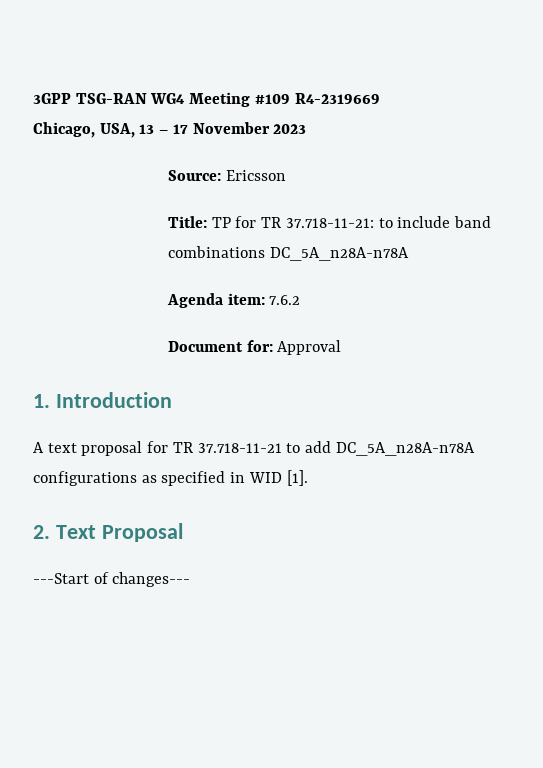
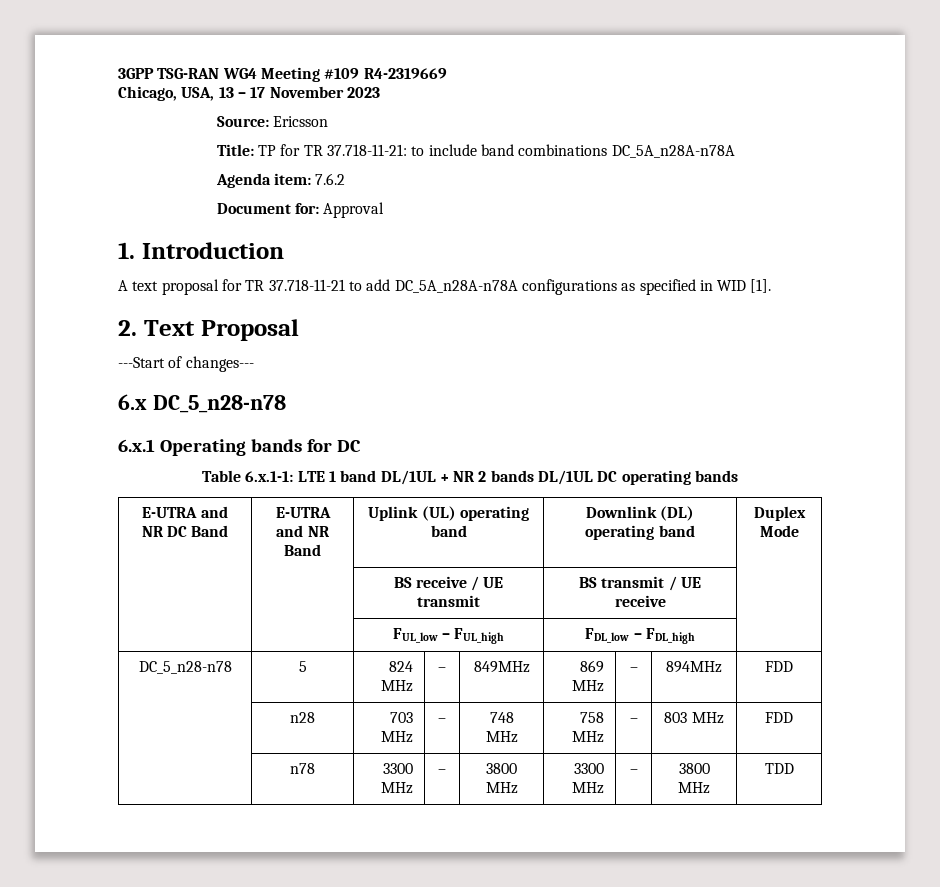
+ 6.x DC_5_n28-n78
+ 6.x.1 Operating bands for DC
+ Table 6.x.1-1: LTE 1 band DL/1UL + NR 2 bands DL/1UL DC operating bands
+ E-UTRA and NR DC Band | E-UTRA and NR Band | Uplink (UL) operating band | Downlink (DL) operating band | Duplex Mode
+ | | BS receive / UE transmit | BS transmit / UE receive |
+ | | FUL_low – FUL_high | FDL_low – FDL_high |
+ DC_5_n28-n78 | 5 | 824 MHz | – | 849MHz | 869 MHz | – | 894MHz | FDD
+ | n28 | 703 MHz | – | 748 MHz | 758 MHz | – | 803 MHz | FDD
+ | n78 | 3300 MHz | – | 3800 MHz | 3300 MHz | – | 3800 MHz | TDD

